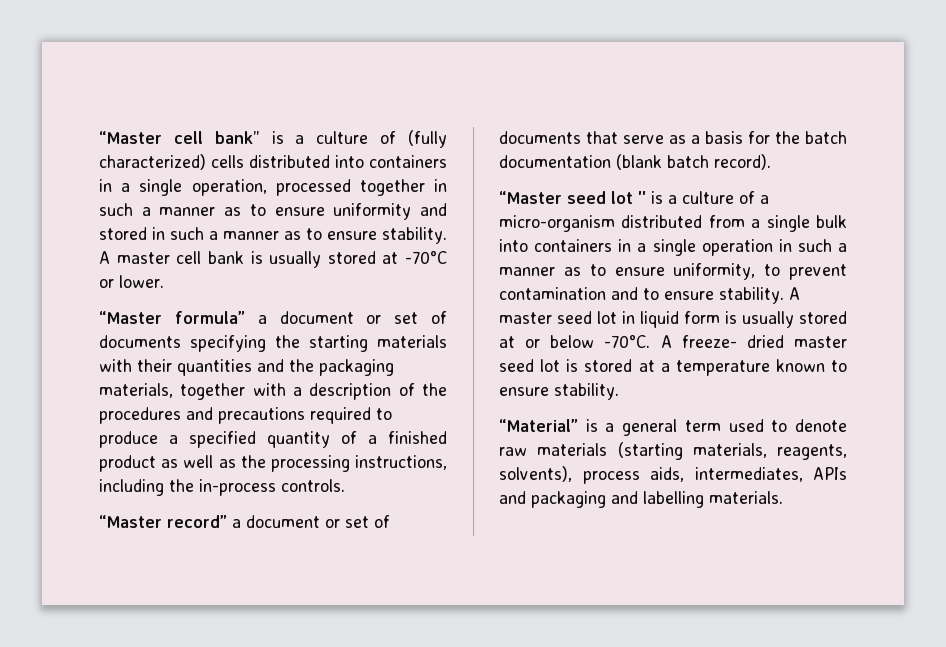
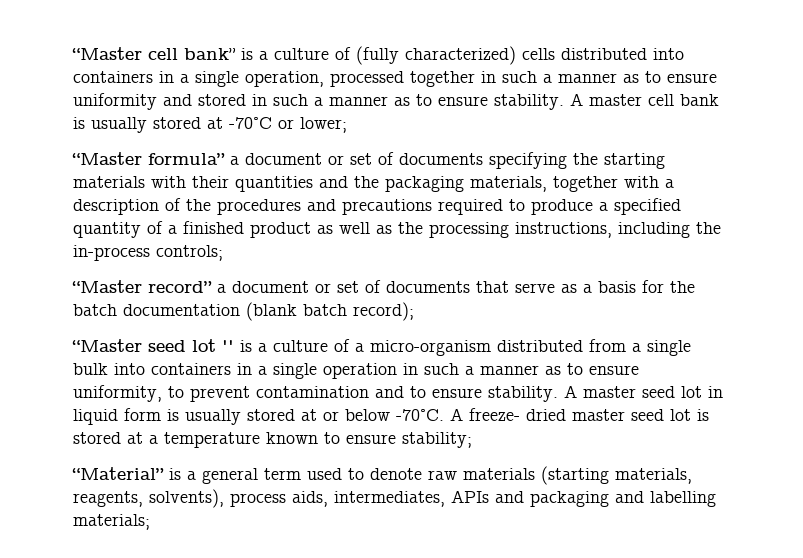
- A master cell bank is usually stored at -70°C or lower.
+ A master cell bank is usually stored at -70°C or lower;
- “Master formula” a document or set of documents specifying the starting materials with their quantities and the packaging materials, together with a description of the procedures and precautions required to produce a specified quantity of a finished product as well as the processing instructions, including the in-process controls.
+ “Master formula” a document or set of documents specifying the starting materials with their quantities and the packaging materials, together with a description of the procedures and precautions required to produce a specified quantity of a finished product as well as the processing instructions, including the in-process controls;
- “Master record” a document or set of documents that serve as a basis for the batch documentation (blank batch record).
+ “Master record” a document or set of documents that serve as a basis for the batch documentation (blank batch record);
- A freeze- dried master seed lot is stored at a temperature known to ensure stability.
+ A freeze- dried master seed lot is stored at a temperature known to ensure stability;
- “Material” is a general term used to denote raw materials (starting materials, reagents, solvents), process aids, intermediates, APIs and packaging and labelling materials.
+ “Material” is a general term used to denote raw materials (starting materials, reagents, solvents), process aids, intermediates, APIs and packaging and labelling materials;

